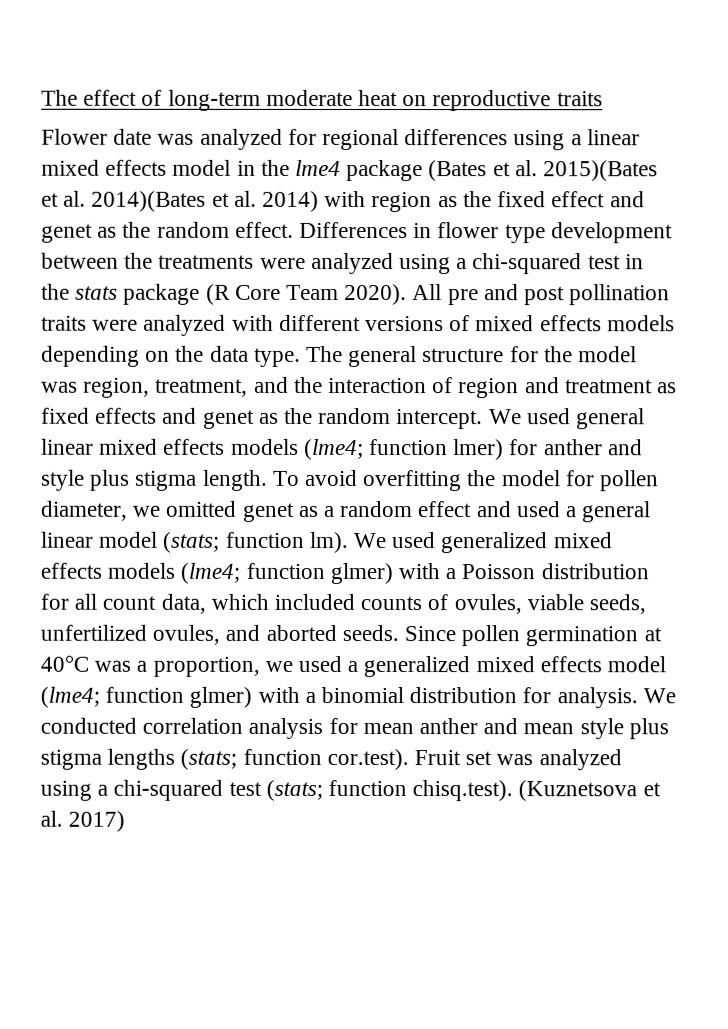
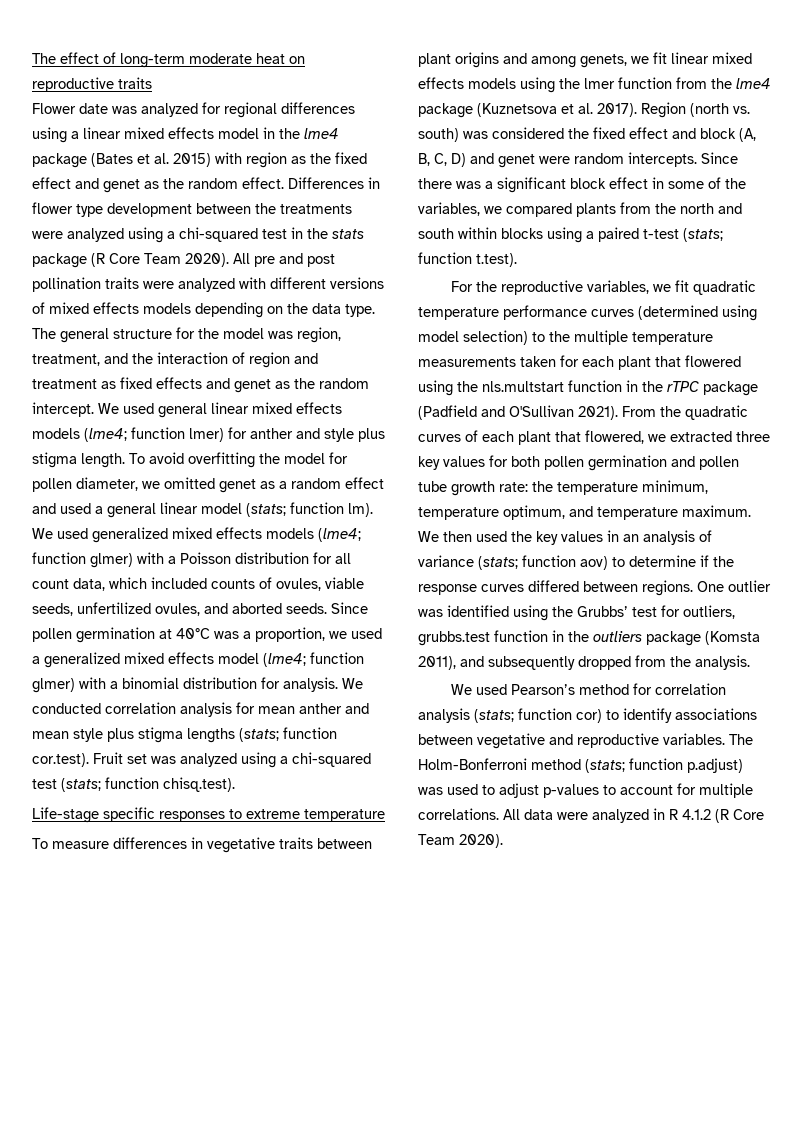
- Flower date was analyzed for regional differences using a linear mixed effects model in the lme4 package (Bates et al. 2015)(Bates et al. 2014)(Bates et al. 2014) with region as the fixed effect and genet as the random effect.
+ Flower date was analyzed for regional differences using a linear mixed effects model in the lme4 package (Bates et al. 2015) with region as the fixed effect and genet as the random effect.
- We conducted correlation analysis for mean anther and mean style plus stigma lengths (stats; function cor.test). Fruit set was analyzed using a chi-squared test (stats; function chisq.test). (Kuznetsova et al. 2017)
+ We conducted correlation analysis for mean anther and mean style plus stigma lengths (stats; function cor.test). Fruit set was analyzed using a chi-squared test (stats; function chisq.test).
+ Life-stage specific responses to extreme temperature
+ To measure differences in vegetative traits between plant origins and among genets, we fit linear mixed effects models using the lmer function from the lme4 package (Kuznetsova et al. 2017). Region (north vs. south) was considered the fixed effect and block (A, B, C, D) and genet were random intercepts. Since there was a significant block effect in some of the variables, we compared plants from the north and south within blocks using a paired t-test (stats; function t.test).
+ For the reproductive variables, we fit quadratic temperature performance curves (determined using model selection) to the multiple temperature measurements taken for each plant that flowered using the nls.multstart function in the rTPC package (Padfield and O'Sullivan 2021). From the quadratic curves of each plant that flowered, we extracted three key values for both pollen germination and pollen tube growth rate: the temperature minimum, temperature optimum, and temperature maximum. We then used the key values in an analysis of variance (stats; function aov) to determine if the response curves differed between regions. One outlier was identified using the Grubbs’ test for outliers, grubbs.test function in the outliers package (Komsta 2011), and subsequently dropped from the analysis.
+ We used Pearson’s method for correlation analysis (stats; function cor) to identify associations between vegetative and reproductive variables. The Holm-Bonferroni method (stats; function p.adjust) was used to adjust p-values to account for multiple correlations. All data were analyzed in R 4.1.2 (R Core Team 2020).

